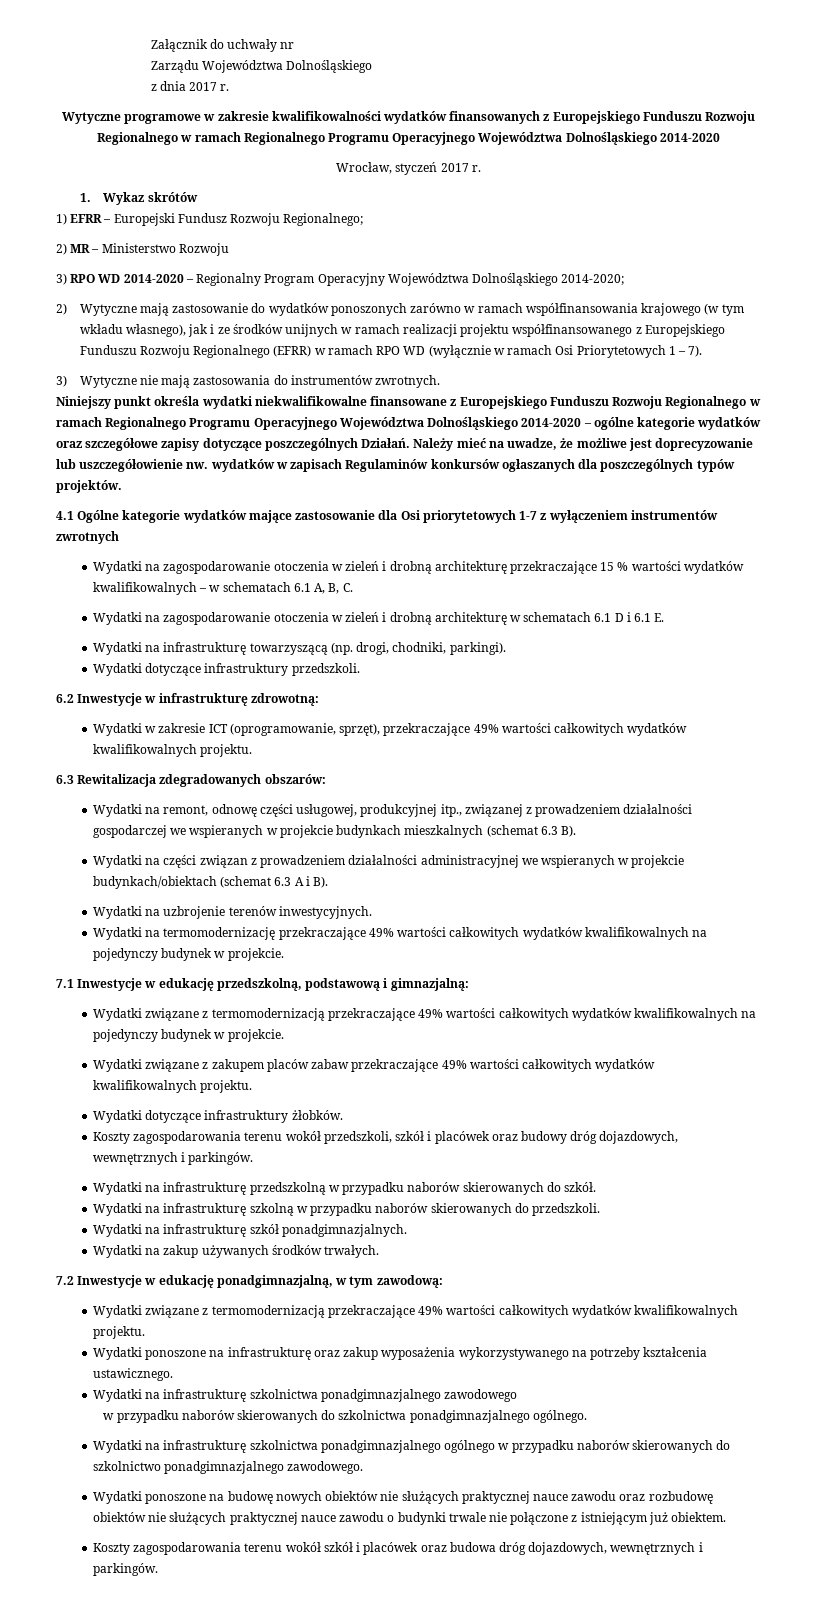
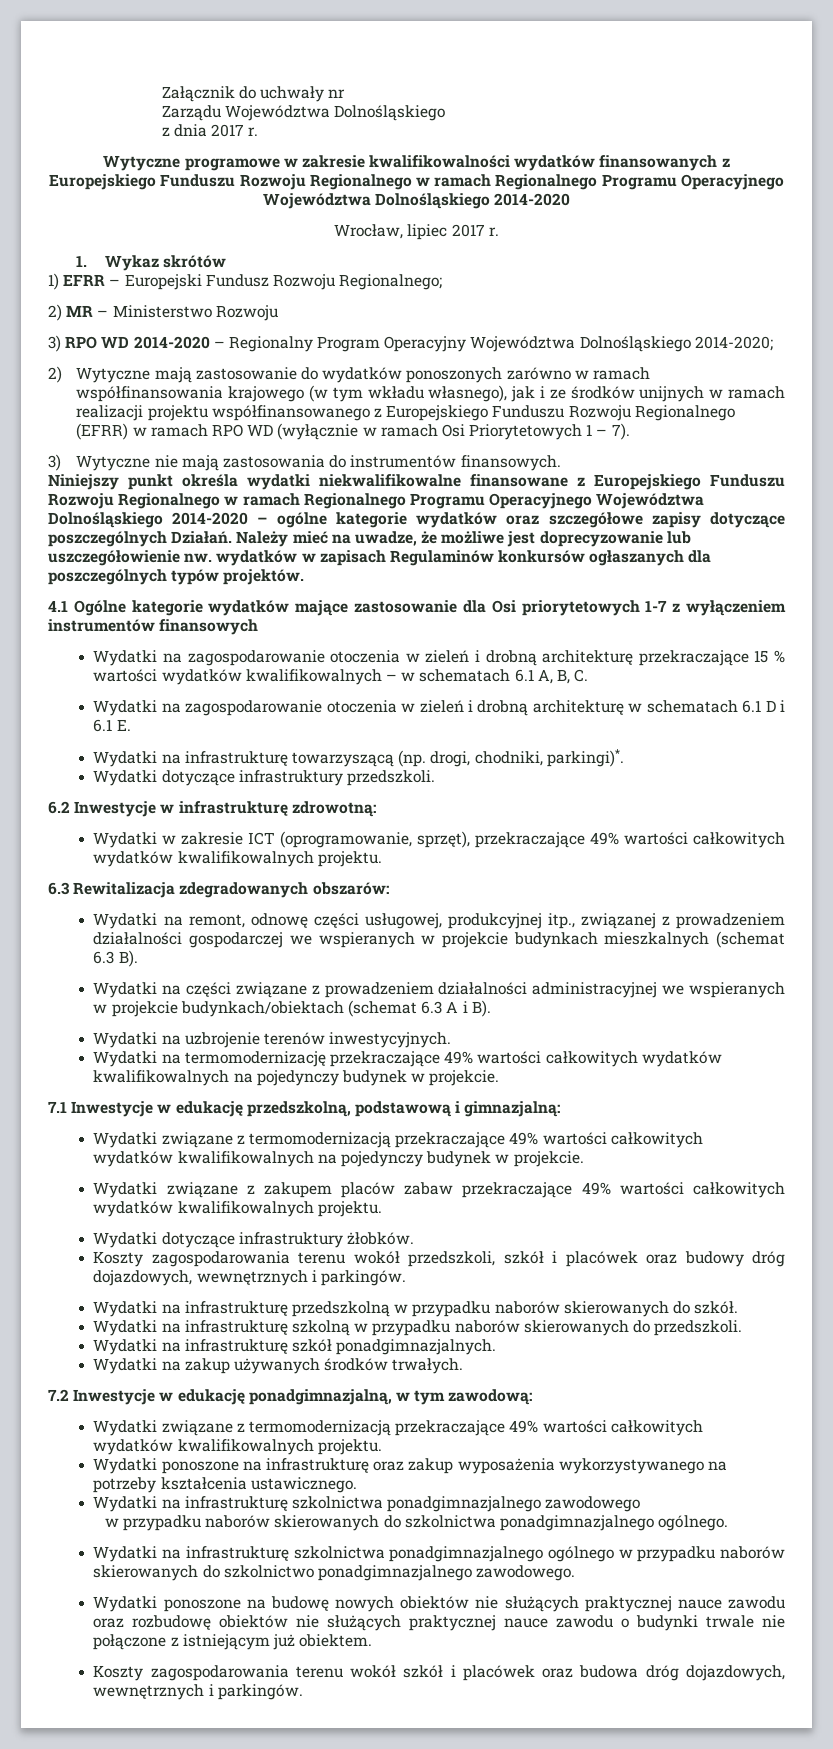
- Wrocław, styczeń 2017 r.
+ Wrocław, lipiec 2017 r.
- 3) Wytyczne nie mają zastosowania do instrumentów zwrotnych.
+ 3) Wytyczne nie mają zastosowania do instrumentów finansowych.
- 4.1 Ogólne kategorie wydatków mające zastosowanie dla Osi priorytetowych 1-7 z wyłączeniem instrumentów zwrotnych
+ 4.1 Ogólne kategorie wydatków mające zastosowanie dla Osi priorytetowych 1-7 z wyłączeniem instrumentów finansowych
- Wydatki na infrastrukturę towarzyszącą (np. drogi, chodniki, parkingi).
+ Wydatki na infrastrukturę towarzyszącą (np. drogi, chodniki, parkingi)*.
- Wydatki na części związan z prowadzeniem działalności administracyjnej we wspieranych w projekcie budynkach/obiektach (schemat 6.3 A i B).
+ Wydatki na części związane z prowadzeniem działalności administracyjnej we wspieranych w projekcie budynkach/obiektach (schemat 6.3 A i B).

